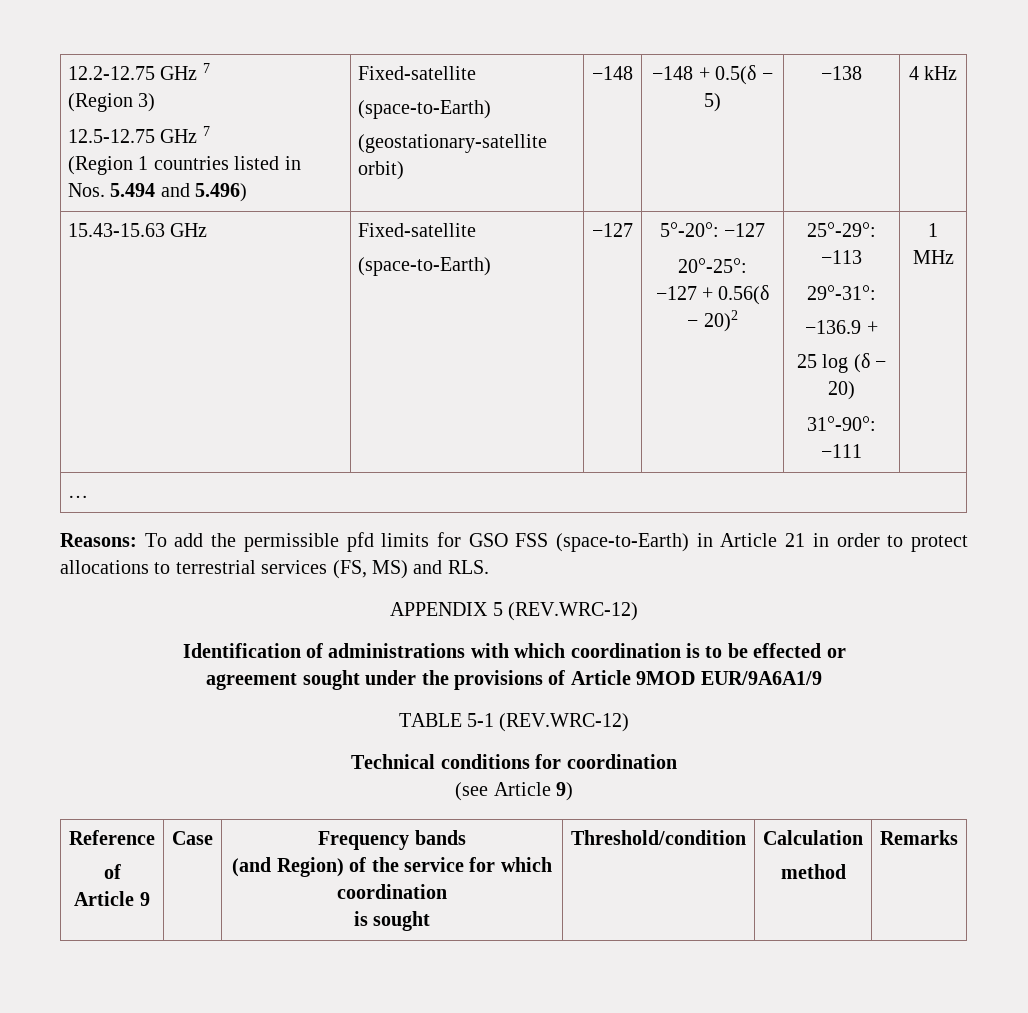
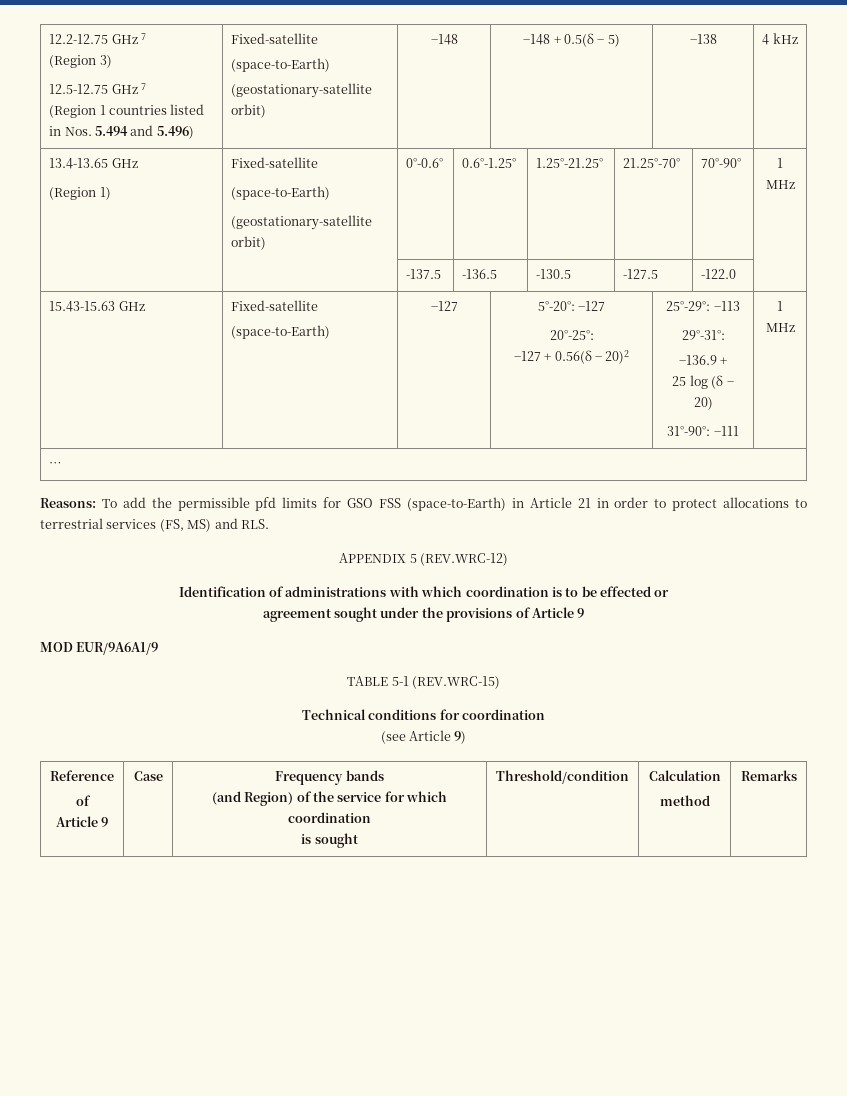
+ 13.4-13.65 GHz
+ (Region 1) | Fixed-satellite
+ (space-to-Earth)
+ (geostationary-satellite orbit) | 0°-0.6° | 0.6°-1.25° | 1.25°-21.25° | 21.25°-70° | 70°-90° | 1 MHz
+ | | -137.5 | -136.5 | -130.5 | -127.5 | -122.0 |
- agreement sought under the provisions of Article 9MOD EUR/9A6A1/9
+ agreement sought under the provisions of Article 9
+ MOD EUR/9A6A1/9
- TABLE 5-1 (REV.WRC-12)
+ TABLE 5-1 (REV.WRC-15)

